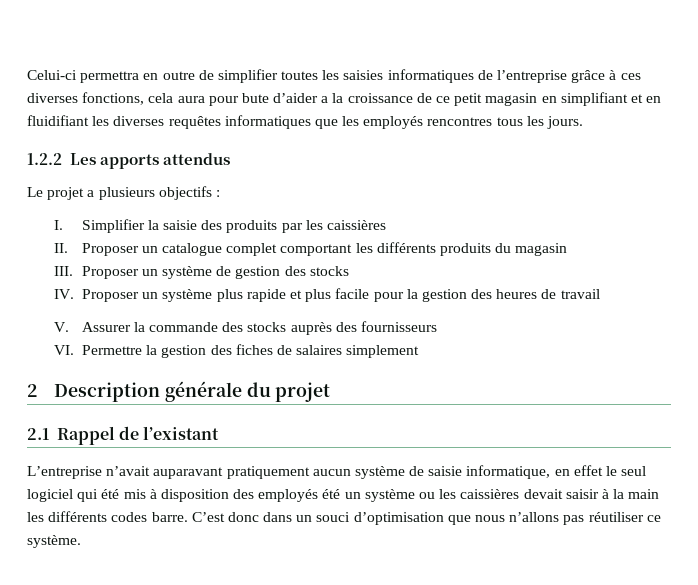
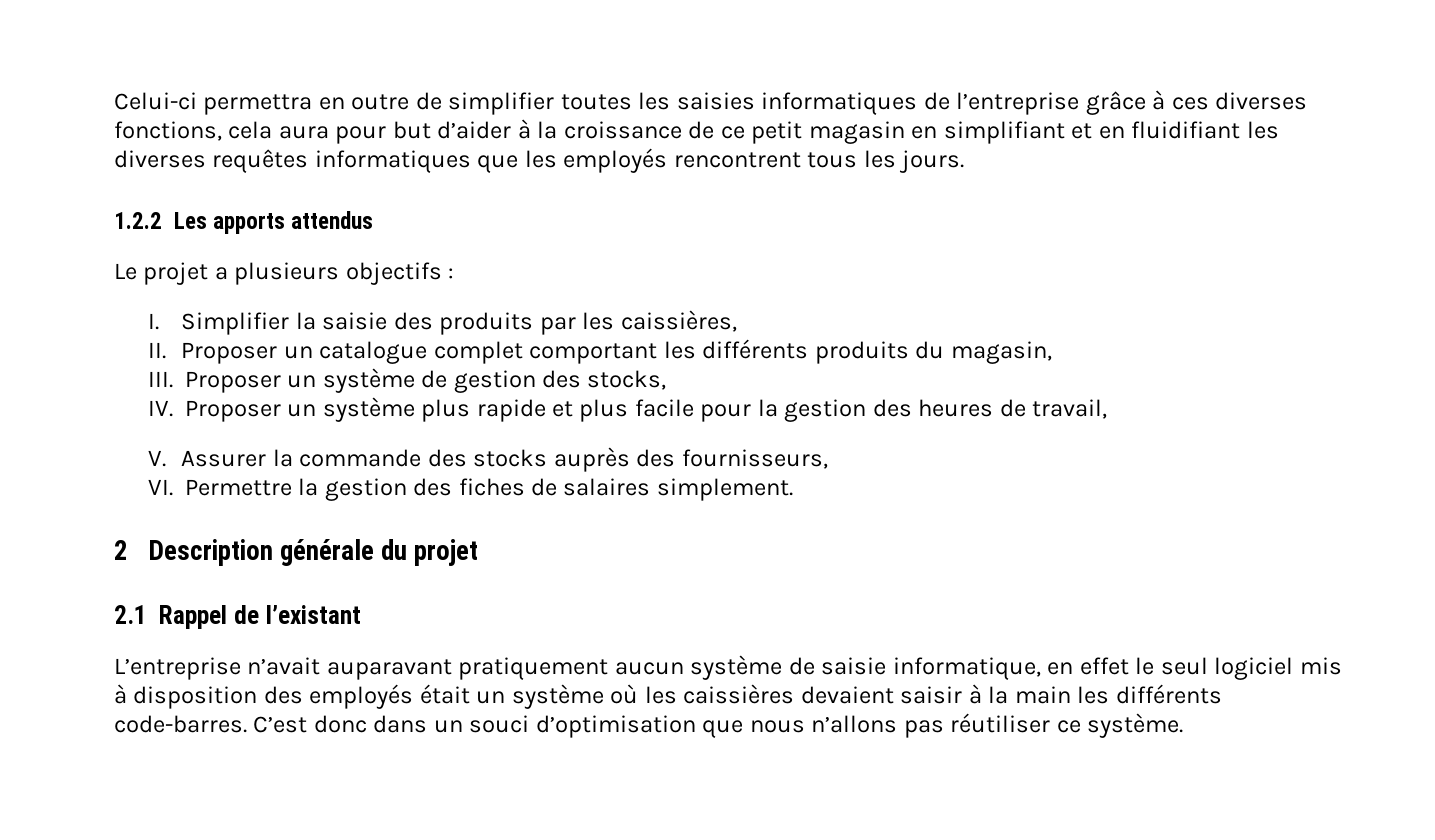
- Celui-ci permettra en outre de simplifier toutes les saisies informatiques de l’entreprise grâce à ces diverses fonctions, cela aura pour bute d’aider a la croissance de ce petit magasin en simplifiant et en fluidifiant les diverses requêtes informatiques que les employés rencontres tous les jours.
+ Celui-ci permettra en outre de simplifier toutes les saisies informatiques de l’entreprise grâce à ces diverses fonctions, cela aura pour but d’aider à la croissance de ce petit magasin en simplifiant et en fluidifiant les diverses requêtes informatiques que les employés rencontrent tous les jours.
- I. Simplifier la saisie des produits par les caissières
+ I. Simplifier la saisie des produits par les caissières,
- II. Proposer un catalogue complet comportant les différents produits du magasin
+ II. Proposer un catalogue complet comportant les différents produits du magasin,
- III. Proposer un système de gestion des stocks
+ III. Proposer un système de gestion des stocks,
- IV. Proposer un système plus rapide et plus facile pour la gestion des heures de travail
+ IV. Proposer un système plus rapide et plus facile pour la gestion des heures de travail,
- V. Assurer la commande des stocks auprès des fournisseurs
+ V. Assurer la commande des stocks auprès des fournisseurs,
- VI. Permettre la gestion des fiches de salaires simplement
+ VI. Permettre la gestion des fiches de salaires simplement.
- L’entreprise n’avait auparavant pratiquement aucun système de saisie informatique, en effet le seul logiciel qui été mis à disposition des employés été un système ou les caissières devait saisir à la main les différents codes barre.
+ L’entreprise n’avait auparavant pratiquement aucun système de saisie informatique, en effet le seul logiciel mis à disposition des employés était un système où les caissières devaient saisir à la main les différents code-barres.

